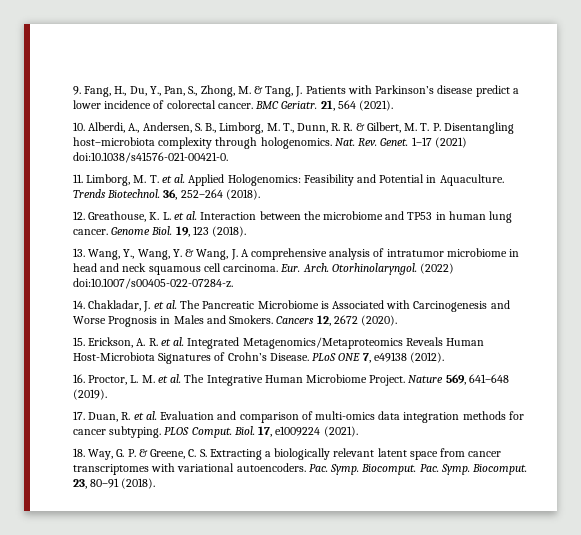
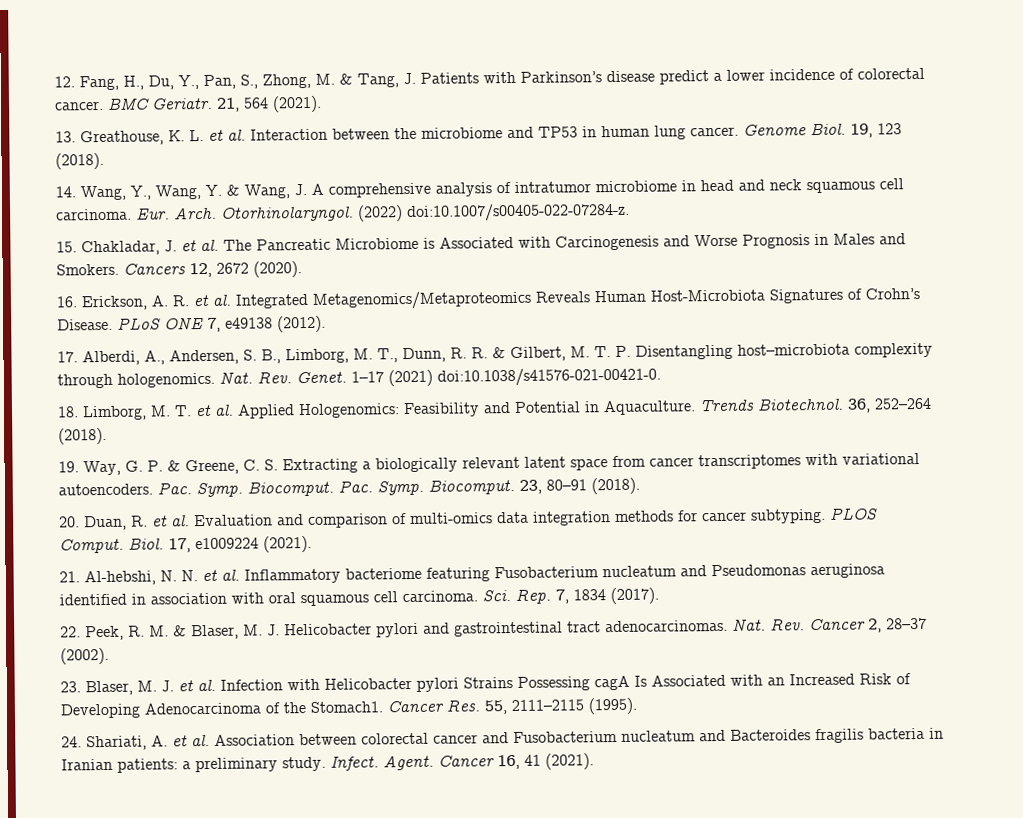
- 9. Fang, H., Du, Y., Pan, S., Zhong, M. & Tang, J. Patients with Parkinson’s disease predict a lower incidence of colorectal cancer.
+ 12. Fang, H., Du, Y., Pan, S., Zhong, M. & Tang, J. Patients with Parkinson’s disease predict a lower incidence of colorectal cancer.
- 10. Alberdi, A., Andersen, S. B., Limborg, M. T., Dunn, R. R. & Gilbert, M. T. P. Disentangling host–microbiota complexity through hologenomics.
+ 13. Greathouse, K. L. et al. Interaction between the microbiome and TP53 in human lung cancer. Genome Biol. 19, 123 (2018).
+ 14. Wang, Y., Wang, Y. & Wang, J. A comprehensive analysis of intratumor microbiome in head and neck squamous cell carcinoma. Eur. Arch. Otorhinolaryngol. (2022) doi:10.1007/s00405-022-07284-z.
+ 15. Chakladar, J. et al. The Pancreatic Microbiome is Associated with Carcinogenesis and Worse Prognosis in Males and Smokers. Cancers 12, 2672 (2020).
+ 16. Erickson, A. R. et al. Integrated Metagenomics/Metaproteomics Reveals Human Host-Microbiota Signatures of Crohn’s Disease. PLoS ONE 7, e49138 (2012).
+ 17. Alberdi, A., Andersen, S. B., Limborg, M. T., Dunn, R. R. & Gilbert, M. T. P. Disentangling host–microbiota complexity through hologenomics.
- 11. Limborg, M. T. et al. Applied Hologenomics: Feasibility and Potential in Aquaculture.
+ 18. Limborg, M. T. et al. Applied Hologenomics: Feasibility and Potential in Aquaculture.
- 12. Greathouse, K. L. et al. Interaction between the microbiome and TP53 in human lung cancer. Genome Biol. 19, 123 (2018).
- 13. Wang, Y., Wang, Y. & Wang, J. A comprehensive analysis of intratumor microbiome in head and neck squamous cell carcinoma. Eur. Arch. Otorhinolaryngol. (2022) doi:10.1007/s00405-022-07284-z.
- 14. Chakladar, J. et al. The Pancreatic Microbiome is Associated with Carcinogenesis and Worse Prognosis in Males and Smokers. Cancers 12, 2672 (2020).
- 15. Erickson, A. R. et al. Integrated Metagenomics/Metaproteomics Reveals Human Host-Microbiota Signatures of Crohn’s Disease. PLoS ONE 7, e49138 (2012).
- 16. Proctor, L. M. et al. The Integrative Human Microbiome Project. Nature 569, 641–648 (2019).
- 17. Duan, R. et al. Evaluation and comparison of multi-omics data integration methods for cancer subtyping. PLOS Comput. Biol. 17, e1009224 (2021).
- 18. Way, G. P. & Greene, C. S. Extracting a biologically relevant latent space from cancer transcriptomes with variational autoencoders.
+ 19. Way, G. P. & Greene, C. S. Extracting a biologically relevant latent space from cancer transcriptomes with variational autoencoders.
+ 20. Duan, R. et al. Evaluation and comparison of multi-omics data integration methods for cancer subtyping. PLOS Comput. Biol. 17, e1009224 (2021).
+ 21. Al-hebshi, N. N. et al. Inflammatory bacteriome featuring Fusobacterium nucleatum and Pseudomonas aeruginosa identified in association with oral squamous cell carcinoma. Sci. Rep. 7, 1834 (2017).
+ 22. Peek, R. M. & Blaser, M. J. Helicobacter pylori and gastrointestinal tract adenocarcinomas. Nat. Rev. Cancer 2, 28–37 (2002).
+ 23. Blaser, M. J. et al. Infection with Helicobacter pylori Strains Possessing cagA Is Associated with an Increased Risk of Developing Adenocarcinoma of the Stomach1. Cancer Res. 55, 2111–2115 (1995).
+ 24. Shariati, A. et al. Association between colorectal cancer and Fusobacterium nucleatum and Bacteroides fragilis bacteria in Iranian patients: a preliminary study. Infect. Agent. Cancer 16, 41 (2021).

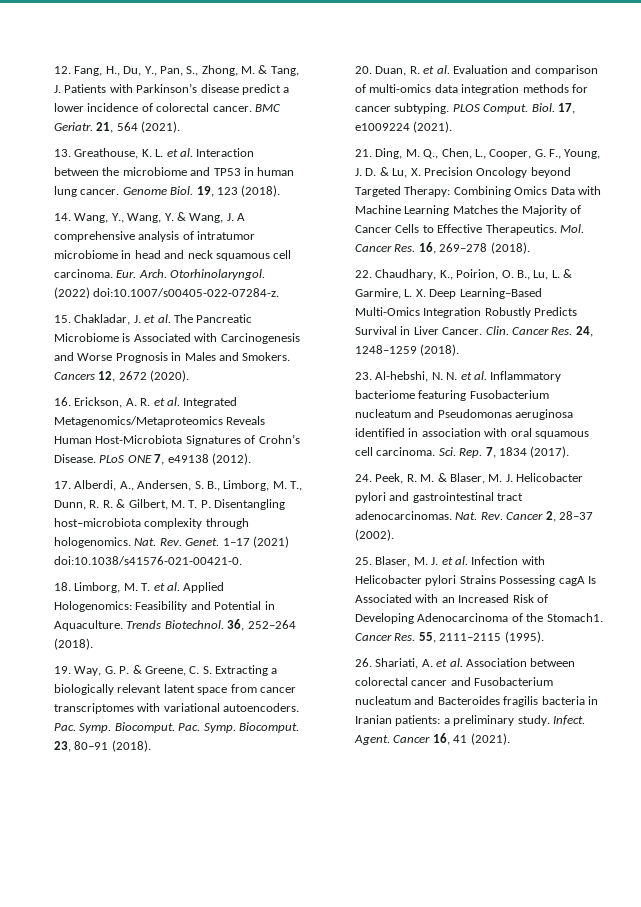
- 21. Al-hebshi, N. N. et al. Inflammatory bacteriome featuring Fusobacterium nucleatum and Pseudomonas aeruginosa identified in association with oral squamous cell carcinoma.
+ 21. Ding, M. Q., Chen, L., Cooper, G. F., Young, J. D. & Lu, X. Precision Oncology beyond Targeted Therapy: Combining Omics Data with Machine Learning Matches the Majority of Cancer Cells to Effective Therapeutics. Mol. Cancer Res. 16, 269–278 (2018).
+ 22. Chaudhary, K., Poirion, O. B., Lu, L. & Garmire, L. X. Deep Learning–Based Multi-Omics Integration Robustly Predicts Survival in Liver Cancer. Clin. Cancer Res. 24, 1248–1259 (2018).
+ 23. Al-hebshi, N. N. et al. Inflammatory bacteriome featuring Fusobacterium nucleatum and Pseudomonas aeruginosa identified in association with oral squamous cell carcinoma.
- 22. Peek, R. M. & Blaser, M. J. Helicobacter pylori and gastrointestinal tract adenocarcinomas.
+ 24. Peek, R. M. & Blaser, M. J. Helicobacter pylori and gastrointestinal tract adenocarcinomas.
- 23. Blaser, M. J. et al. Infection with Helicobacter pylori Strains Possessing cagA Is Associated with an Increased Risk of Developing Adenocarcinoma of the Stomach1.
+ 25. Blaser, M. J. et al. Infection with Helicobacter pylori Strains Possessing cagA Is Associated with an Increased Risk of Developing Adenocarcinoma of the Stomach1.
- 24. Shariati, A. et al. Association between colorectal cancer and Fusobacterium nucleatum and Bacteroides fragilis bacteria in Iranian patients: a preliminary study.
+ 26. Shariati, A. et al. Association between colorectal cancer and Fusobacterium nucleatum and Bacteroides fragilis bacteria in Iranian patients: a preliminary study.

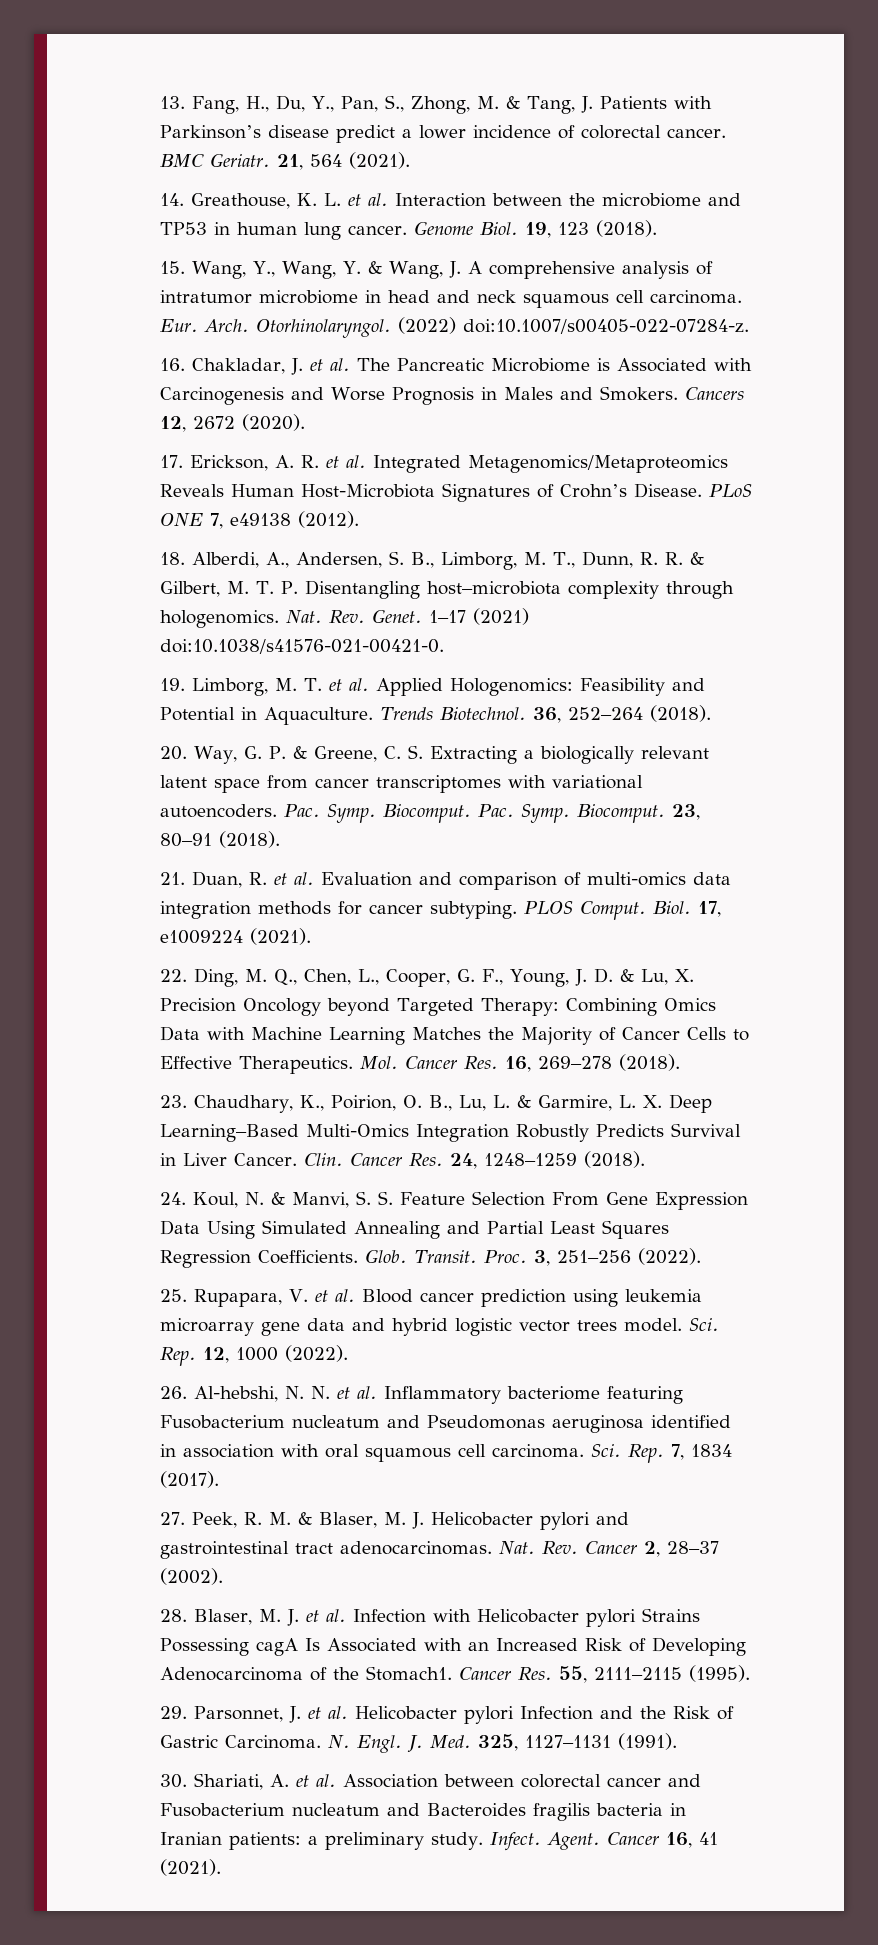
- 12. Fang, H., Du, Y., Pan, S., Zhong, M. & Tang, J. Patients with Parkinson’s disease predict a lower incidence of colorectal cancer.
+ 13. Fang, H., Du, Y., Pan, S., Zhong, M. & Tang, J. Patients with Parkinson’s disease predict a lower incidence of colorectal cancer.
- 13. Greathouse, K. L. et al. Interaction between the microbiome and TP53 in human lung cancer.
+ 14. Greathouse, K. L. et al. Interaction between the microbiome and TP53 in human lung cancer.
- 14. Wang, Y., Wang, Y. & Wang, J. A comprehensive analysis of intratumor microbiome in head and neck squamous cell carcinoma.
+ 15. Wang, Y., Wang, Y. & Wang, J. A comprehensive analysis of intratumor microbiome in head and neck squamous cell carcinoma.
- 15. Chakladar, J. et al. The Pancreatic Microbiome is Associated with Carcinogenesis and Worse Prognosis in Males and Smokers.
+ 16. Chakladar, J. et al. The Pancreatic Microbiome is Associated with Carcinogenesis and Worse Prognosis in Males and Smokers.
- 16. Erickson, A. R. et al. Integrated Metagenomics/Metaproteomics Reveals Human Host-Microbiota Signatures of Crohn’s Disease.
+ 17. Erickson, A. R. et al. Integrated Metagenomics/Metaproteomics Reveals Human Host-Microbiota Signatures of Crohn’s Disease.
- 17. Alberdi, A., Andersen, S. B., Limborg, M. T., Dunn, R. R. & Gilbert, M. T. P. Disentangling host–microbiota complexity through hologenomics.
+ 18. Alberdi, A., Andersen, S. B., Limborg, M. T., Dunn, R. R. & Gilbert, M. T. P. Disentangling host–microbiota complexity through hologenomics.
- 18. Limborg, M. T. et al. Applied Hologenomics: Feasibility and Potential in Aquaculture.
+ 19. Limborg, M. T. et al. Applied Hologenomics: Feasibility and Potential in Aquaculture.
- 19. Way, G. P. & Greene, C. S. Extracting a biologically relevant latent space from cancer transcriptomes with variational autoencoders.
+ 20. Way, G. P. & Greene, C. S. Extracting a biologically relevant latent space from cancer transcriptomes with variational autoencoders.
- 20. Duan, R. et al. Evaluation and comparison of multi-omics data integration methods for cancer subtyping.
+ 21. Duan, R. et al. Evaluation and comparison of multi-omics data integration methods for cancer subtyping.
- 21. Ding, M. Q., Chen, L., Cooper, G. F., Young, J. D. & Lu, X. Precision Oncology beyond Targeted Therapy: Combining Omics Data with Machine Learning Matches the Majority of Cancer Cells to Effective Therapeutics.
+ 22. Ding, M. Q., Chen, L., Cooper, G. F., Young, J. D. & Lu, X. Precision Oncology beyond Targeted Therapy: Combining Omics Data with Machine Learning Matches the Majority of Cancer Cells to Effective Therapeutics.
- 22. Chaudhary, K., Poirion, O. B., Lu, L. & Garmire, L. X. Deep Learning–Based Multi-Omics Integration Robustly Predicts Survival in Liver Cancer.
+ 23. Chaudhary, K., Poirion, O. B., Lu, L. & Garmire, L. X. Deep Learning–Based Multi-Omics Integration Robustly Predicts Survival in Liver Cancer.
- 23. Al-hebshi, N. N. et al. Inflammatory bacteriome featuring Fusobacterium nucleatum and Pseudomonas aeruginosa identified in association with oral squamous cell carcinoma.
+ 24. Koul, N. & Manvi, S. S. Feature Selection From Gene Expression Data Using Simulated Annealing and Partial Least Squares Regression Coefficients. Glob. Transit. Proc. 3, 251–256 (2022).
+ 25. Rupapara, V. et al. Blood cancer prediction using leukemia microarray gene data and hybrid logistic vector trees model. Sci. Rep. 12, 1000 (2022).
+ 26. Al-hebshi, N. N. et al. Inflammatory bacteriome featuring Fusobacterium nucleatum and Pseudomonas aeruginosa identified in association with oral squamous cell carcinoma.
- 24. Peek, R. M. & Blaser, M. J. Helicobacter pylori and gastrointestinal tract adenocarcinomas.
+ 27. Peek, R. M. & Blaser, M. J. Helicobacter pylori and gastrointestinal tract adenocarcinomas.
- 25. Blaser, M. J. et al. Infection with Helicobacter pylori Strains Possessing cagA Is Associated with an Increased Risk of Developing Adenocarcinoma of the Stomach1.
+ 28. Blaser, M. J. et al. Infection with Helicobacter pylori Strains Possessing cagA Is Associated with an Increased Risk of Developing Adenocarcinoma of the Stomach1.
- 26. Shariati, A. et al. Association between colorectal cancer and Fusobacterium nucleatum and Bacteroides fragilis bacteria in Iranian patients: a preliminary study.
+ 29. Parsonnet, J. et al. Helicobacter pylori Infection and the Risk of Gastric Carcinoma. N. Engl. J. Med. 325, 1127–1131 (1991).
+ 30. Shariati, A. et al. Association between colorectal cancer and Fusobacterium nucleatum and Bacteroides fragilis bacteria in Iranian patients: a preliminary study.

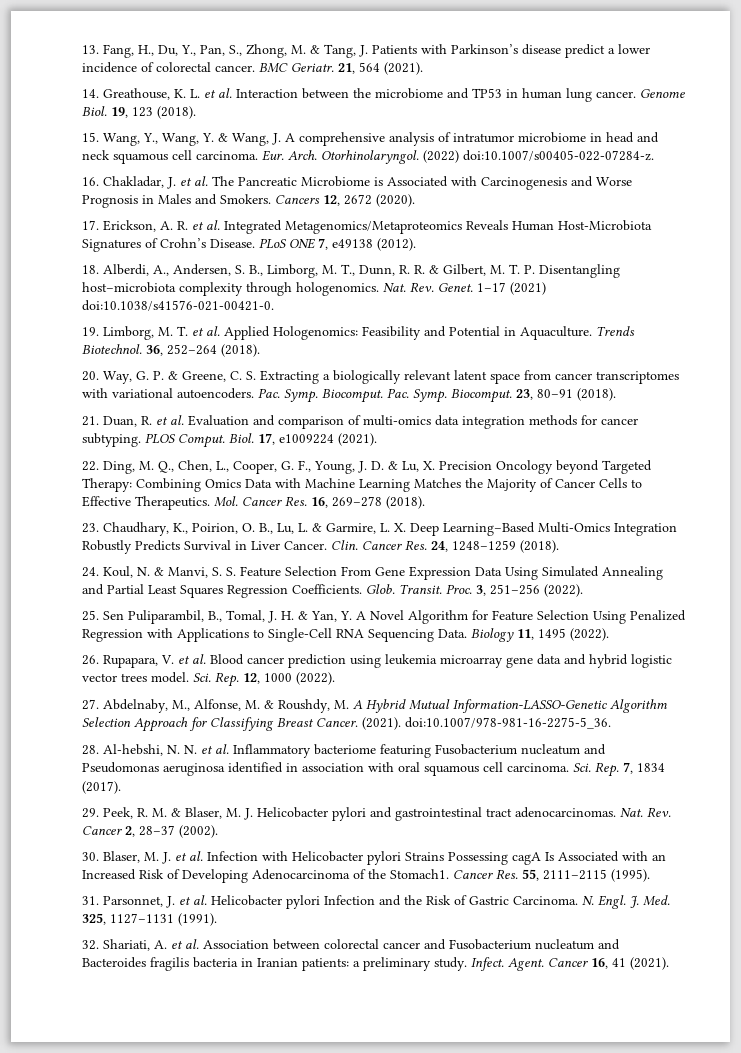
- 25. Rupapara, V. et al. Blood cancer prediction using leukemia microarray gene data and hybrid logistic vector trees model.
+ 25. Sen Puliparambil, B., Tomal, J. H. & Yan, Y. A Novel Algorithm for Feature Selection Using Penalized Regression with Applications to Single-Cell RNA Sequencing Data. Biology 11, 1495 (2022).
+ 26. Rupapara, V. et al. Blood cancer prediction using leukemia microarray gene data and hybrid logistic vector trees model.
- 26. Al-hebshi, N. N. et al. Inflammatory bacteriome featuring Fusobacterium nucleatum and Pseudomonas aeruginosa identified in association with oral squamous cell carcinoma.
+ 27. Abdelnaby, M., Alfonse, M. & Roushdy, M. A Hybrid Mutual Information-LASSO-Genetic Algorithm Selection Approach for Classifying Breast Cancer. (2021). doi:10.1007/978-981-16-2275-5_36.
+ 28. Al-hebshi, N. N. et al. Inflammatory bacteriome featuring Fusobacterium nucleatum and Pseudomonas aeruginosa identified in association with oral squamous cell carcinoma.
- 27. Peek, R. M. & Blaser, M. J. Helicobacter pylori and gastrointestinal tract adenocarcinomas.
+ 29. Peek, R. M. & Blaser, M. J. Helicobacter pylori and gastrointestinal tract adenocarcinomas.
- 28. Blaser, M. J. et al. Infection with Helicobacter pylori Strains Possessing cagA Is Associated with an Increased Risk of Developing Adenocarcinoma of the Stomach1.
+ 30. Blaser, M. J. et al. Infection with Helicobacter pylori Strains Possessing cagA Is Associated with an Increased Risk of Developing Adenocarcinoma of the Stomach1.
- 29. Parsonnet, J. et al. Helicobacter pylori Infection and the Risk of Gastric Carcinoma.
+ 31. Parsonnet, J. et al. Helicobacter pylori Infection and the Risk of Gastric Carcinoma.
- 30. Shariati, A. et al. Association between colorectal cancer and Fusobacterium nucleatum and Bacteroides fragilis bacteria in Iranian patients: a preliminary study.
+ 32. Shariati, A. et al. Association between colorectal cancer and Fusobacterium nucleatum and Bacteroides fragilis bacteria in Iranian patients: a preliminary study.

